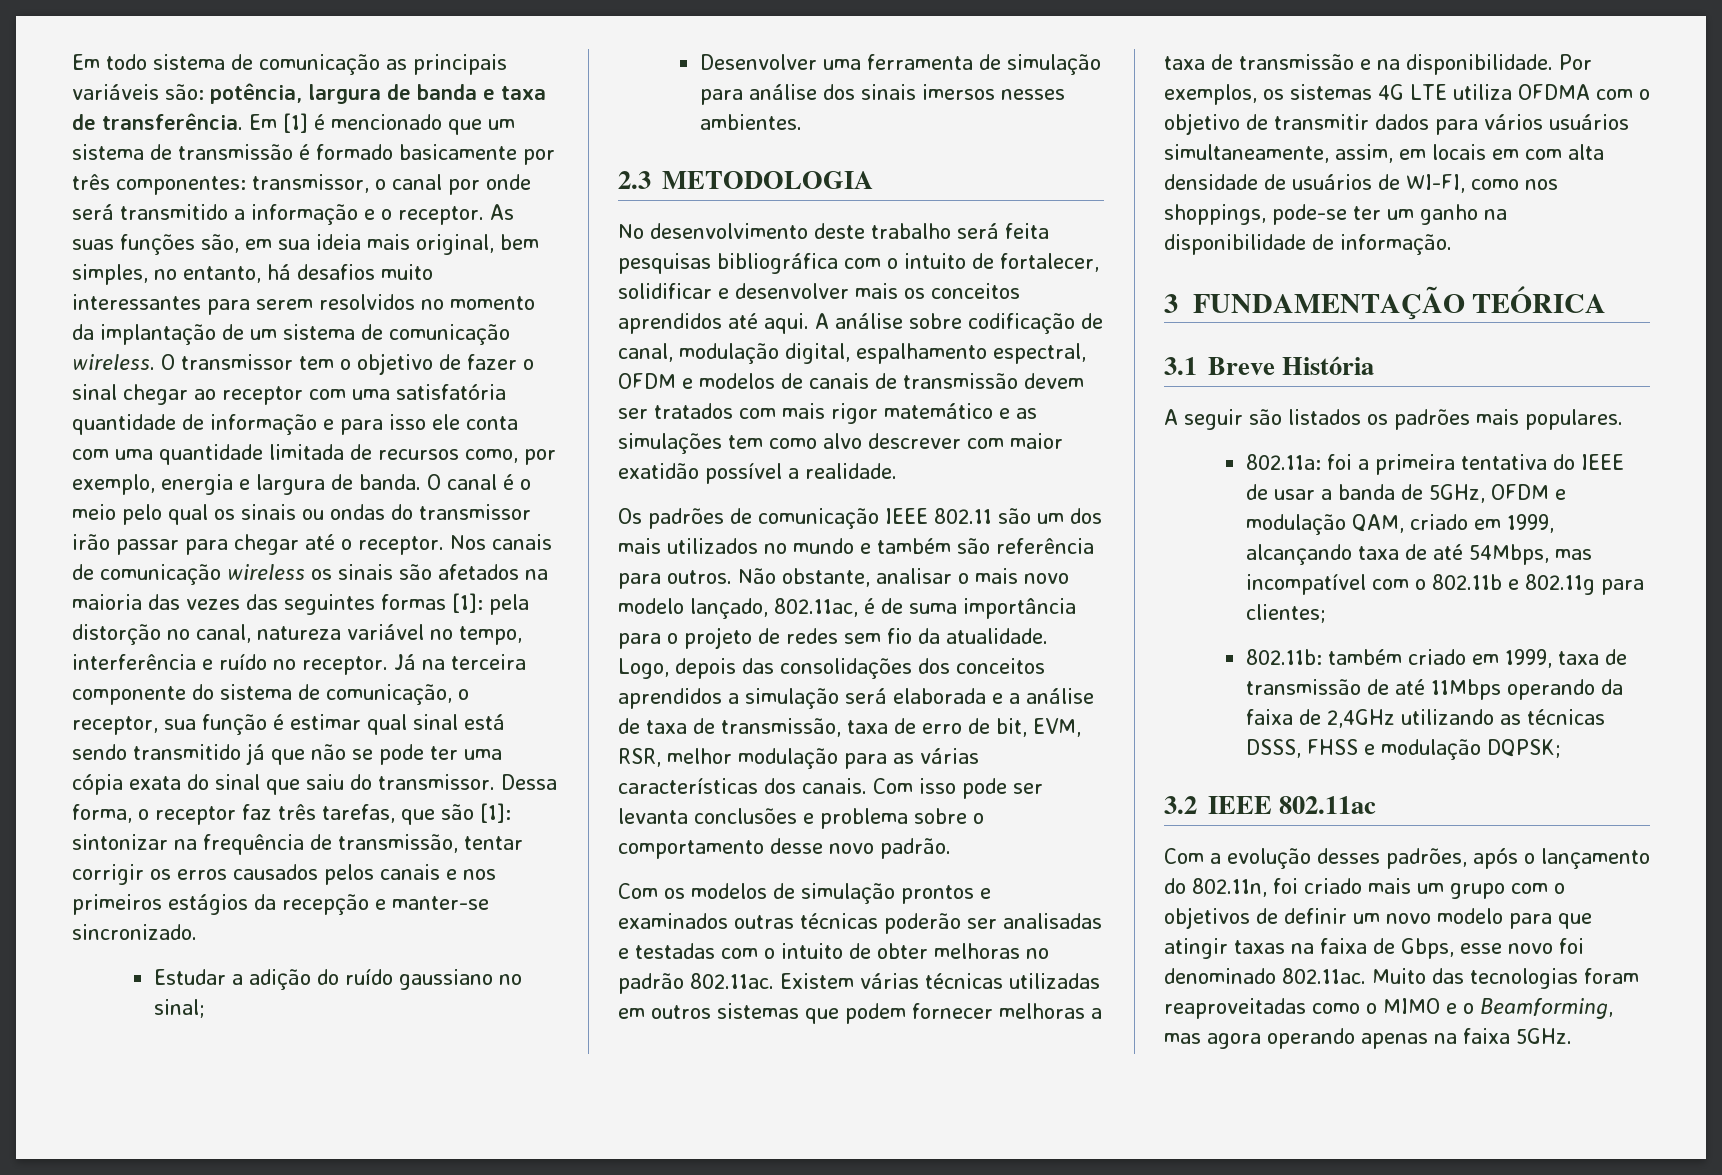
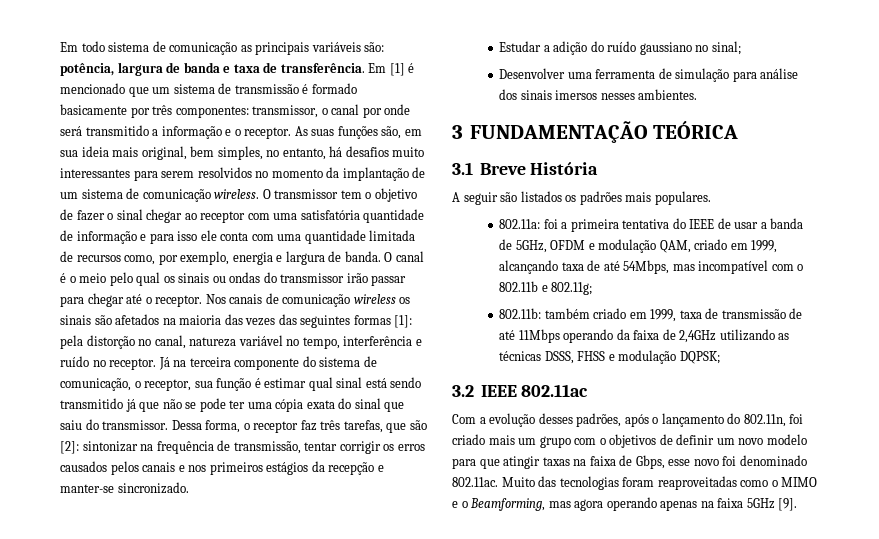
- Dessa forma, o receptor faz três tarefas, que são [1]: sintonizar na frequência de transmissão, tentar corrigir os erros causados pelos canais e nos primeiros estágios da recepção e manter-se sincronizado.
+ Dessa forma, o receptor faz três tarefas, que são [2]: sintonizar na frequência de transmissão, tentar corrigir os erros causados pelos canais e nos primeiros estágios da recepção e manter-se sincronizado.
- 2.3 METODOLOGIA
- No desenvolvimento deste trabalho será feita pesquisas bibliográfica com o intuito de fortalecer, solidificar e desenvolver mais os conceitos aprendidos até aqui. A análise sobre codificação de canal, modulação digital, espalhamento espectral, OFDM e modelos de canais de transmissão devem ser tratados com mais rigor matemático e as simulações tem como alvo descrever com maior exatidão possível a realidade.
- Os padrões de comunicação IEEE 802.11 são um dos mais utilizados no mundo e também são referência para outros. Não obstante, analisar o mais novo modelo lançado, 802.11ac, é de suma importância para o projeto de redes sem fio da atualidade. Logo, depois das consolidações dos conceitos aprendidos a simulação será elaborada e a análise de taxa de transmissão, taxa de erro de bit, EVM, RSR, melhor modulação para as várias características dos canais. Com isso pode ser levanta conclusões e problema sobre o comportamento desse novo padrão.
- Com os modelos de simulação prontos e examinados outras técnicas poderão ser analisadas e testadas com o intuito de obter melhoras no padrão 802.11ac. Existem várias técnicas utilizadas em outros sistemas que podem fornecer melhoras a taxa de transmissão e na disponibilidade. Por exemplos, os sistemas 4G LTE utiliza OFDMA com o objetivo de transmitir dados para vários usuários simultaneamente, assim, em locais em com alta densidade de usuários de WI-FI, como nos shoppings, pode-se ter um ganho na disponibilidade de informação.
- 802.11a: foi a primeira tentativa do IEEE de usar a banda de 5GHz, OFDM e modulação QAM, criado em 1999, alcançando taxa de até 54Mbps, mas incompatível com o 802.11b e 802.11g para clientes;
+ 802.11a: foi a primeira tentativa do IEEE de usar a banda de 5GHz, OFDM e modulação QAM, criado em 1999, alcançando taxa de até 54Mbps, mas incompatível com o 802.11b e 802.11g;
- Com a evolução desses padrões, após o lançamento do 802.11n, foi criado mais um grupo com o objetivos de definir um novo modelo para que atingir taxas na faixa de Gbps, esse novo foi denominado 802.11ac. Muito das tecnologias foram reaproveitadas como o MIMO e o Beamforming, mas agora operando apenas na faixa 5GHz.
+ Com a evolução desses padrões, após o lançamento do 802.11n, foi criado mais um grupo com o objetivos de definir um novo modelo para que atingir taxas na faixa de Gbps, esse novo foi denominado 802.11ac. Muito das tecnologias foram reaproveitadas como o MIMO e o Beamforming, mas agora operando apenas na faixa 5GHz [9].

